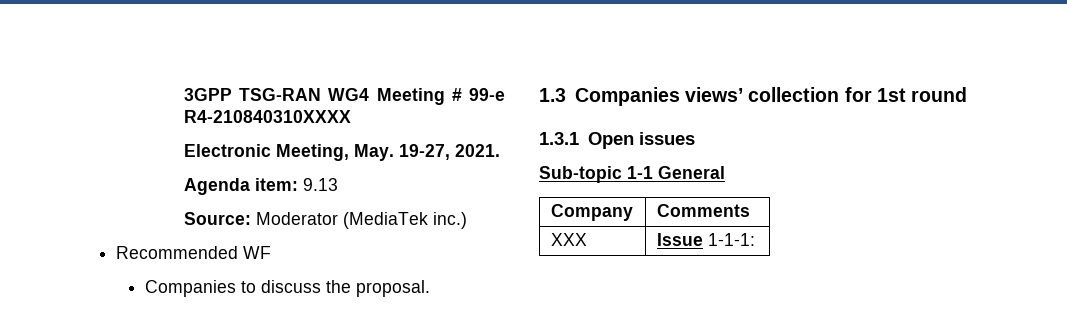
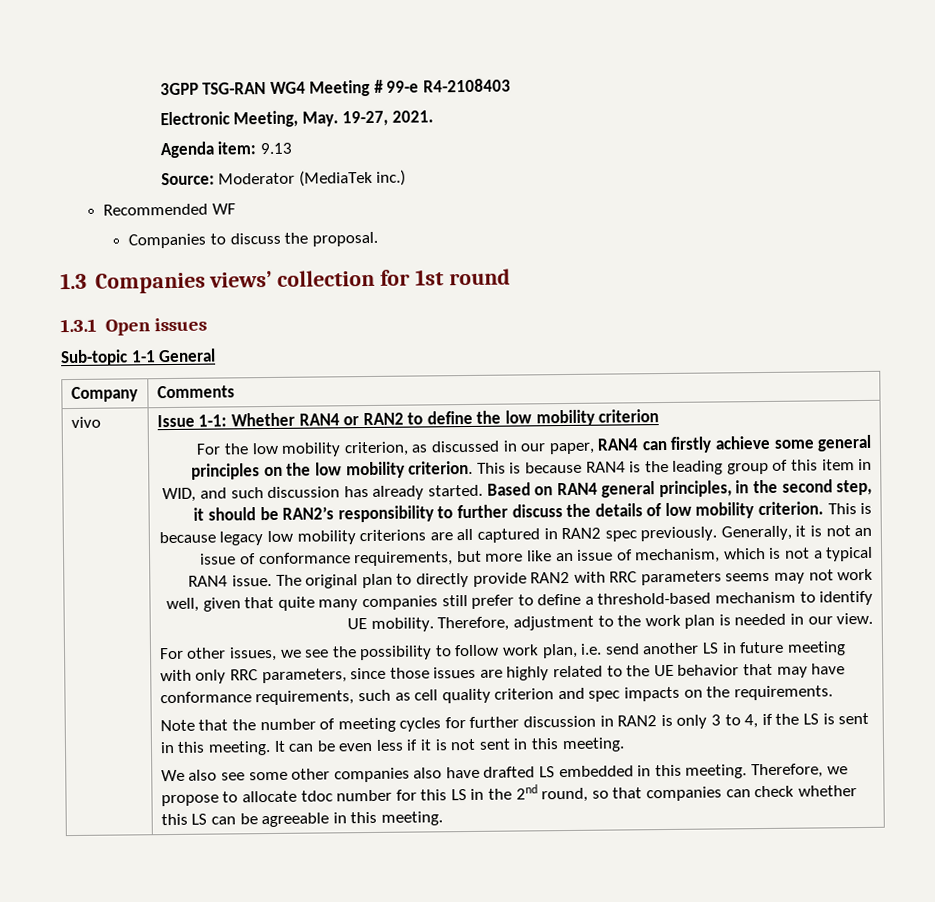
- 3GPP TSG-RAN WG4 Meeting # 99-e R4-210840310XXXX
+ 3GPP TSG-RAN WG4 Meeting # 99-e R4-2108403
- XXX
+ vivo
- Issue 1-1-1:
+ Issue 1-1: Whether RAN4 or RAN2 to define the low mobility criterion
+ For the low mobility criterion, as discussed in our paper, RAN4 can firstly achieve some general principles on the low mobility criterion. This is because RAN4 is the leading group of this item in WID, and such discussion has already started. Based on RAN4 general principles, in the second step, it should be RAN2’s responsibility to further discuss the details of low mobility criterion. This is because legacy low mobility criterions are all captured in RAN2 spec previously. Generally, it is not an issue of conformance requirements, but more like an issue of mechanism, which is not a typical RAN4 issue. The original plan to directly provide RAN2 with RRC parameters seems may not work well, given that quite many companies still prefer to define a threshold-based mechanism to identify UE mobility. Therefore, adjustment to the work plan is needed in our view.
+ For other issues, we see the possibility to follow work plan, i.e. send another LS in future meeting with only RRC parameters, since those issues are highly related to the UE behavior that may have conformance requirements, such as cell quality criterion and spec impacts on the requirements.
+ Note that the number of meeting cycles for further discussion in RAN2 is only 3 to 4, if the LS is sent in this meeting. It can be even less if it is not sent in this meeting.
+ We also see some other companies also have drafted LS embedded in this meeting. Therefore, we propose to allocate tdoc number for this LS in the 2nd round, so that companies can check whether this LS can be agreeable in this meeting.

